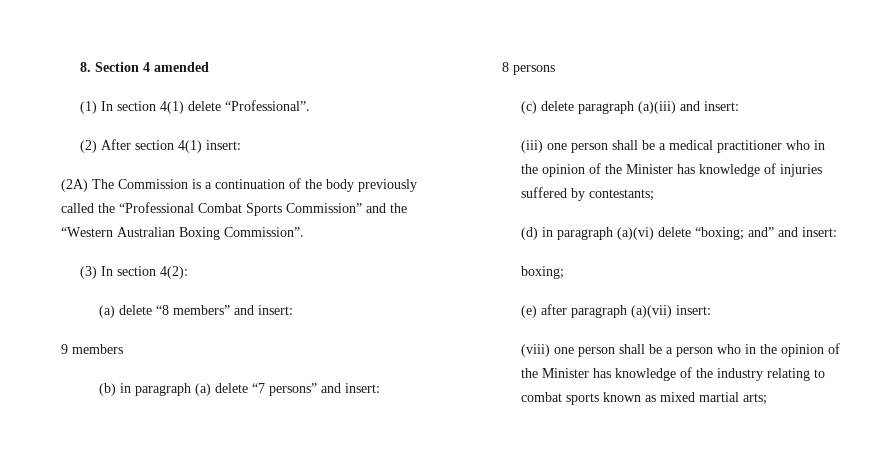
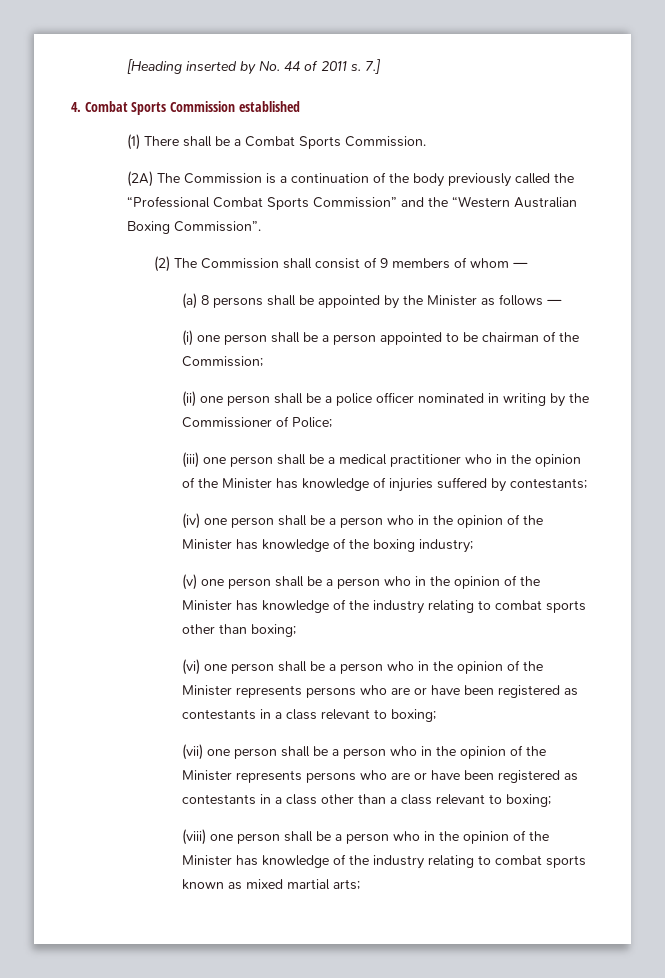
- 8. Section 4 amended
- (1) In section 4(1) delete “Professional”.
- (2) After section 4(1) insert:
+ [Heading inserted by No. 44 of 2011 s. 7.]
+ 4. Combat Sports Commission established
+ (1) There shall be a Combat Sports Commission.
- (3) In section 4(2):
- (a) delete “8 members” and insert:
- 9 members
- (b) in paragraph (a) delete “7 persons” and insert:
- 8 persons
- (c) delete paragraph (a)(iii) and insert:
+ (2) The Commission shall consist of 9 members of whom —
+ (a) 8 persons shall be appointed by the Minister as follows —
+ (i) one person shall be a person appointed to be chairman of the Commission;
+ (ii) one person shall be a police officer nominated in writing by the Commissioner of Police;
- (d) in paragraph (a)(vi) delete “boxing; and” and insert:
- boxing;
- (e) after paragraph (a)(vii) insert:
+ (iv) one person shall be a person who in the opinion of the Minister has knowledge of the boxing industry;
+ (v) one person shall be a person who in the opinion of the Minister has knowledge of the industry relating to combat sports other than boxing;
+ (vi) one person shall be a person who in the opinion of the Minister represents persons who are or have been registered as contestants in a class relevant to boxing;
+ (vii) one person shall be a person who in the opinion of the Minister represents persons who are or have been registered as contestants in a class other than a class relevant to boxing;

